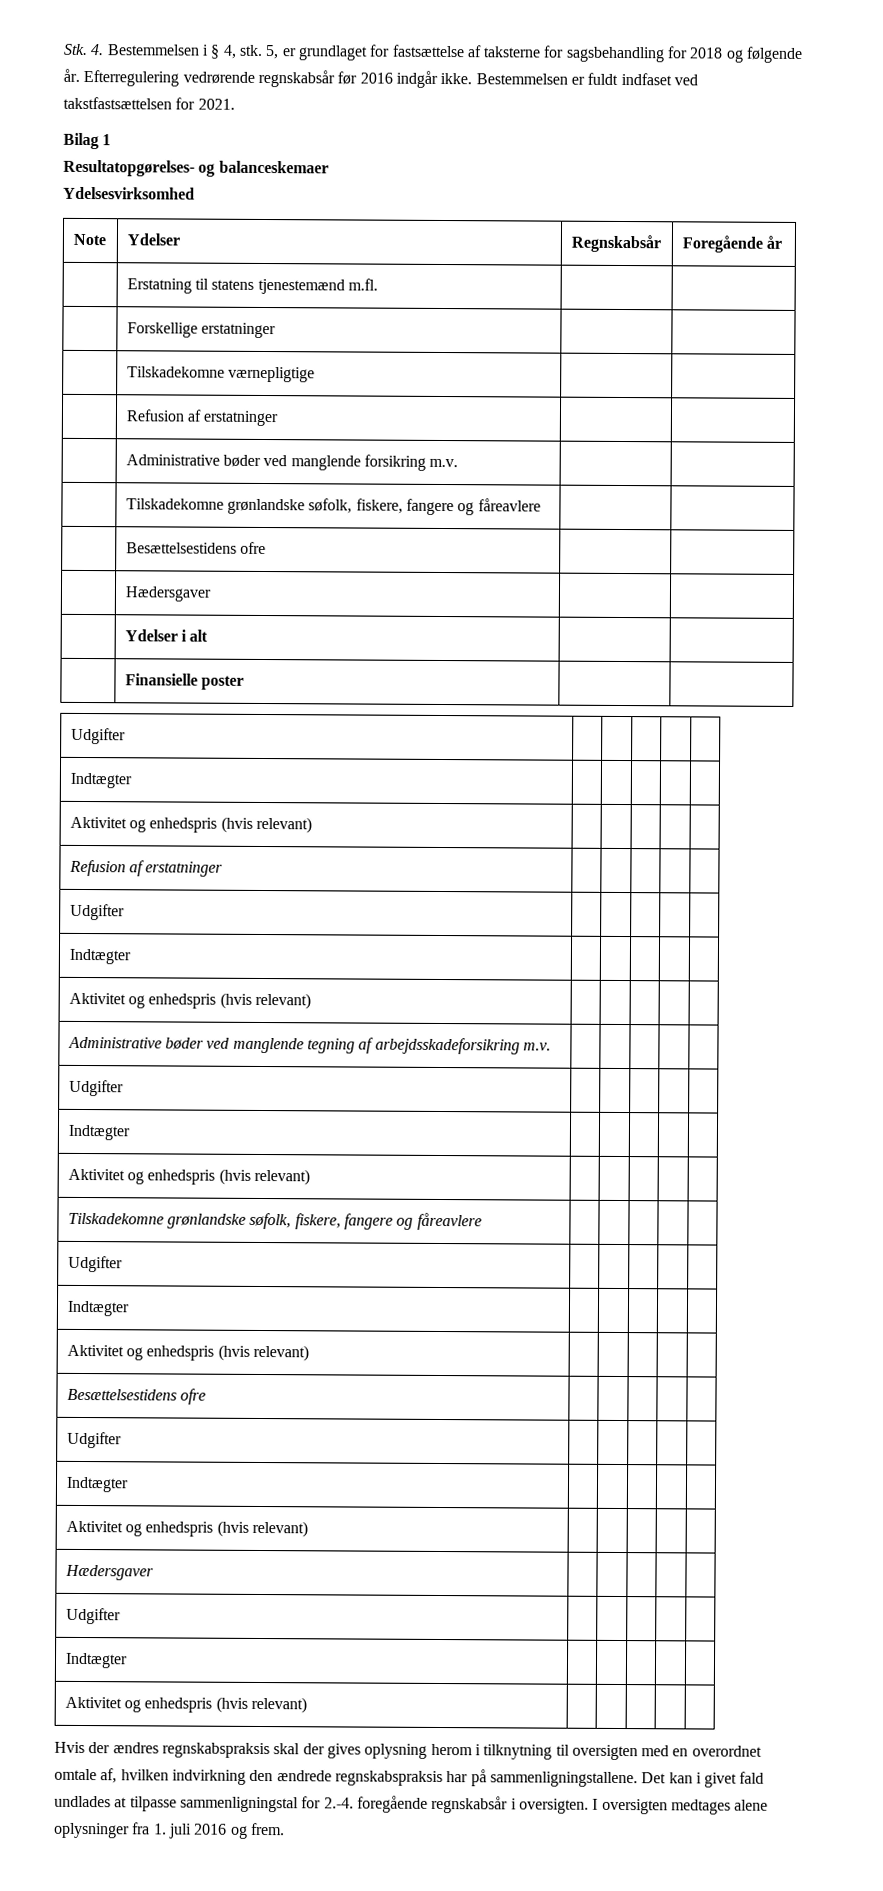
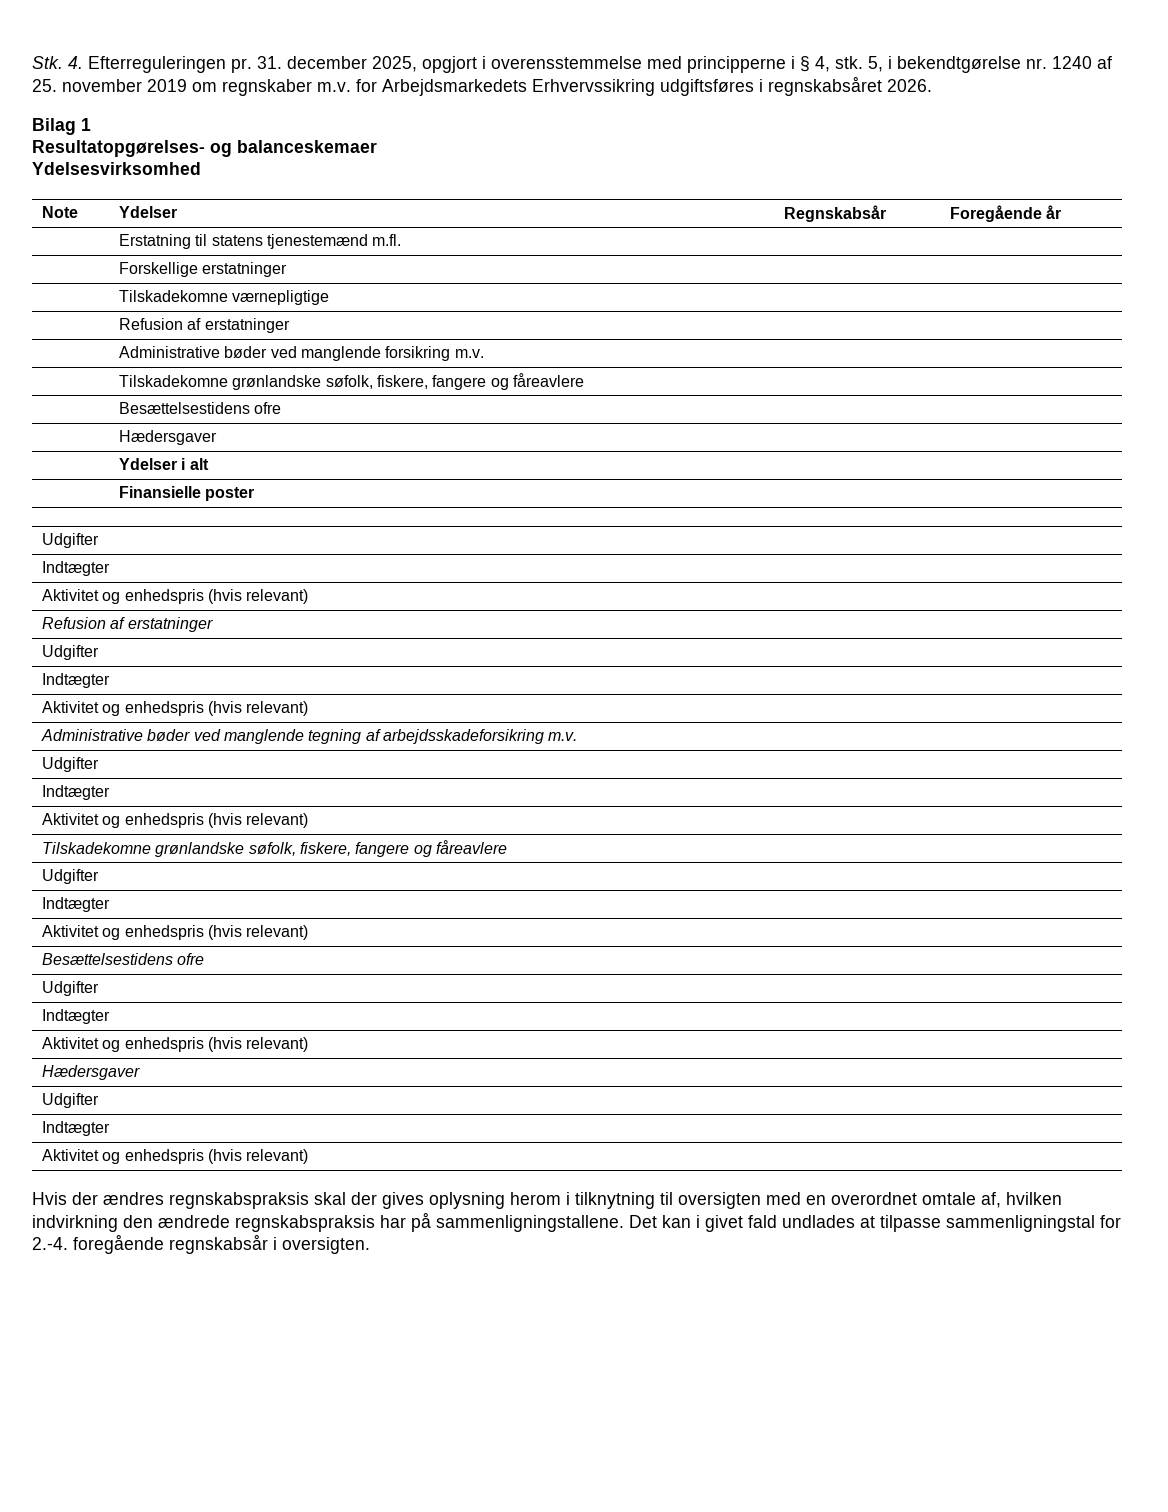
- Stk. 4. Bestemmelsen i § 4, stk.
+ Stk. 4. Efterreguleringen pr. 31. december 2025, opgjort i overensstemmelse med principperne i § 4, stk.
- 5, er grundlaget for fastsættelse af taksterne for sagsbehandling for 2018 og følgende år. Efterregulering vedrørende regnskabsår før 2016 indgår ikke. Bestemmelsen er fuldt indfaset ved takstfastsættelsen for 2021.
+ 5, i bekendtgørelse nr. 1240 af 25. november 2019 om regnskaber m.v. for Arbejdsmarkedets Erhvervssikring udgiftsføres i regnskabsåret 2026.
- I oversigten medtages alene oplysninger fra 1. juli 2016 og frem.

